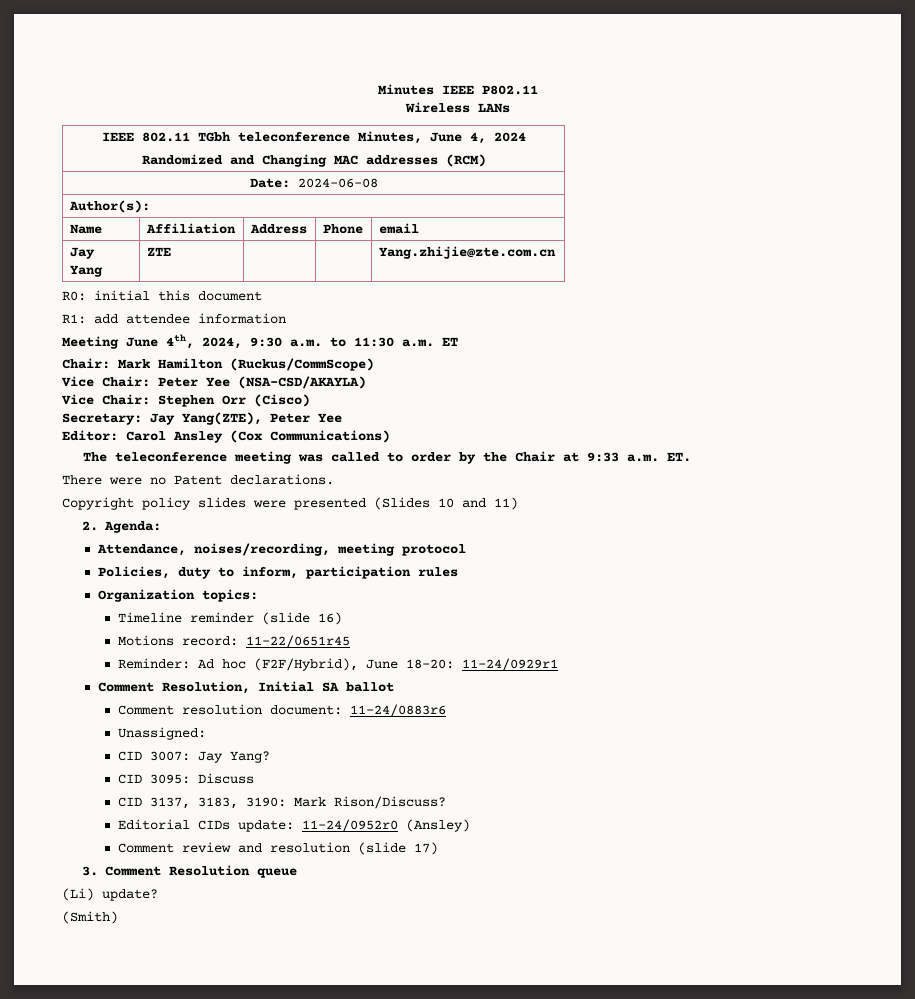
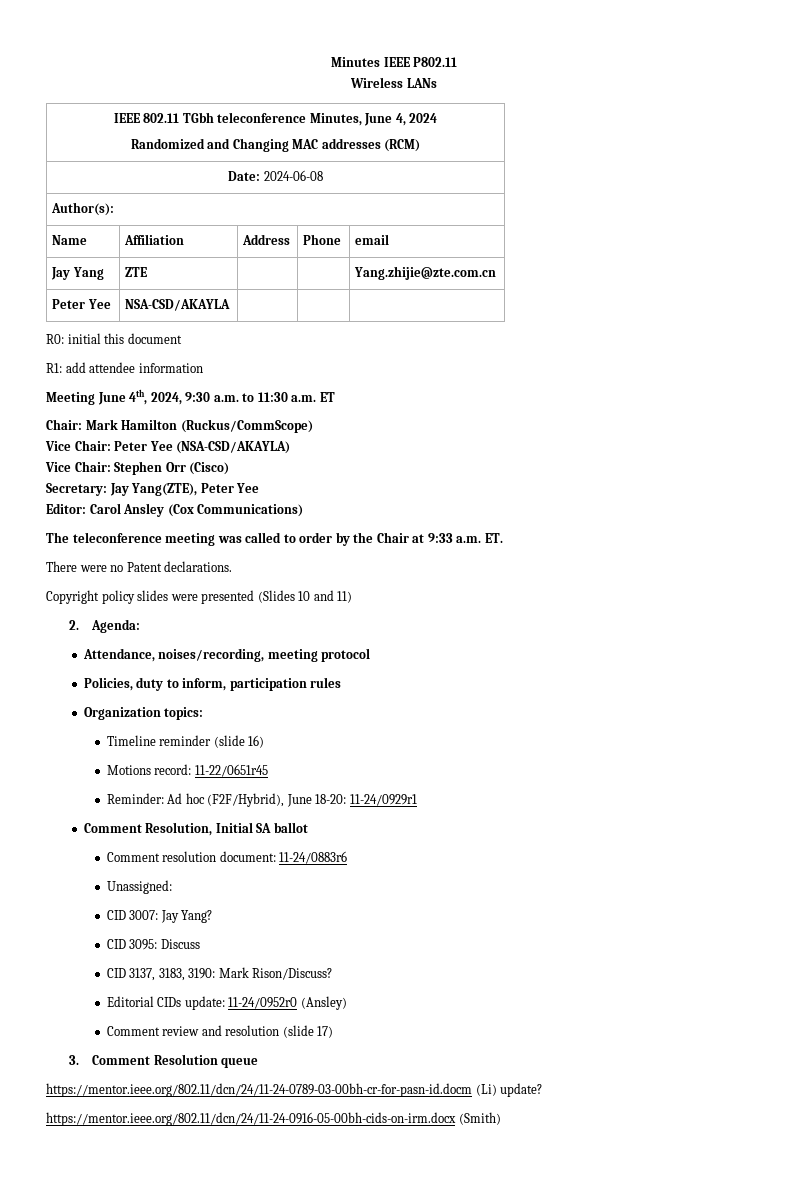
+ Peter Yee | NSA-CSD/AKAYLA | | |
- (Li) update?
+ https://mentor.ieee.org/802.11/dcn/24/11-24-0789-03-00bh-cr-for-pasn-id.docm (Li) update?
- (Smith)
+ https://mentor.ieee.org/802.11/dcn/24/11-24-0916-05-00bh-cids-on-irm.docx (Smith)

